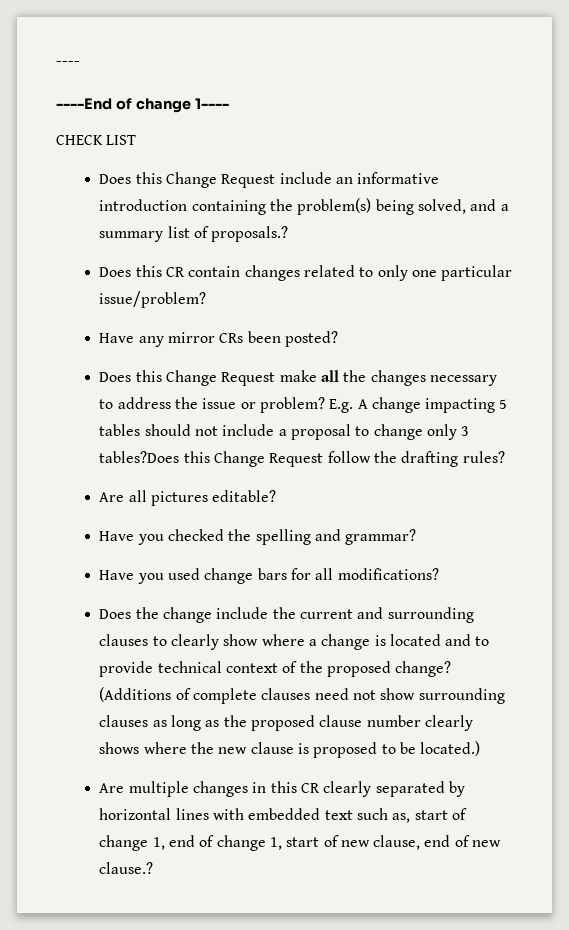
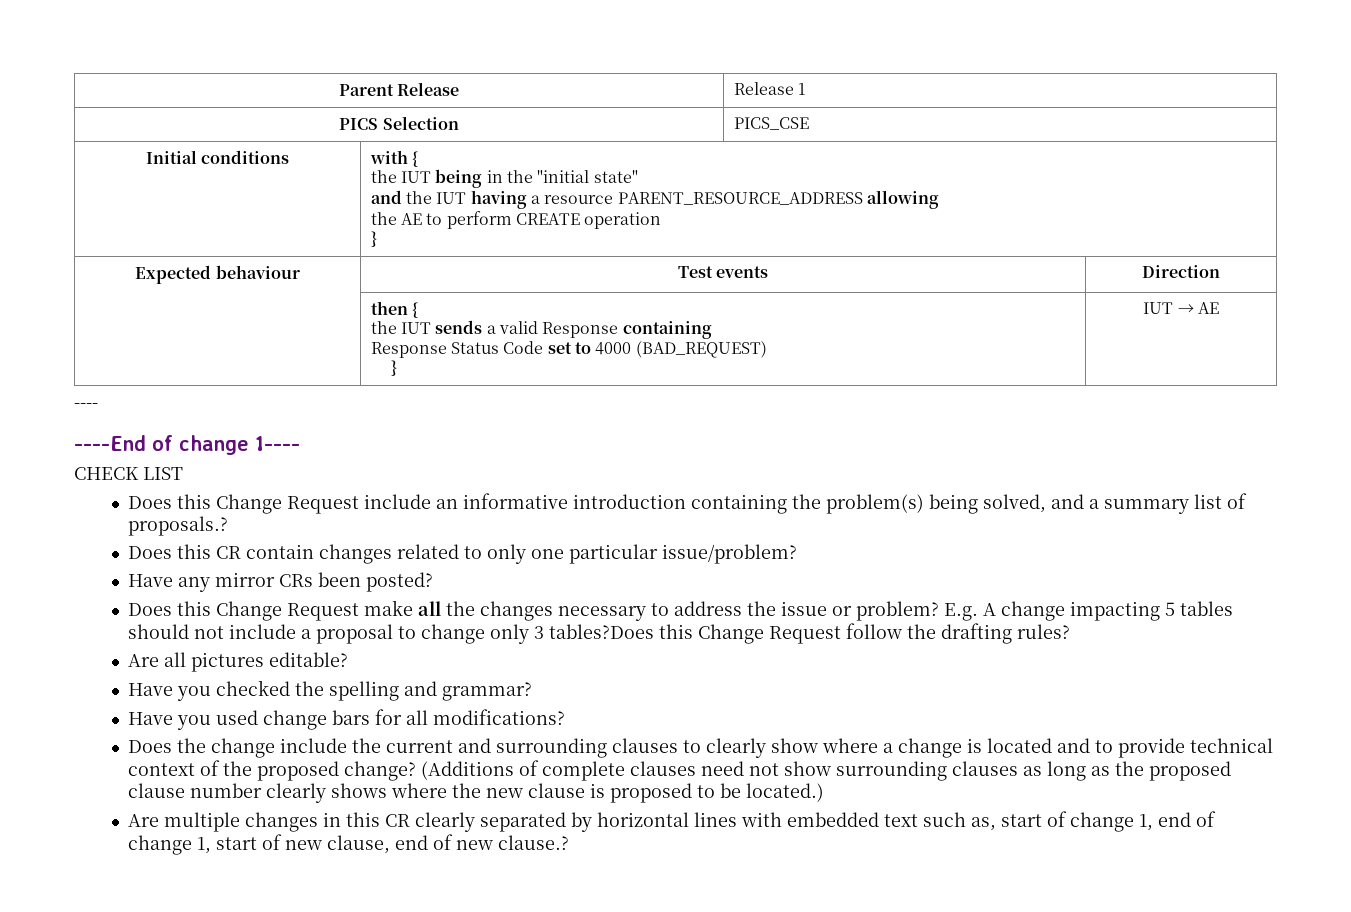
+ Parent Release | Release 1
+ PICS Selection | PICS_CSE
+ Initial conditions | with {
+ the IUT being in the "initial state"
+ and the IUT having a resource PARENT_RESOURCE_ADDRESS allowing
+ the AE to perform CREATE operation
+ }
+ Expected behaviour | Test events | Direction
+ | then {
+ the IUT sends a valid Response containing
+ Response Status Code set to 4000 (BAD_REQUEST)
+ } | IUT → AE

